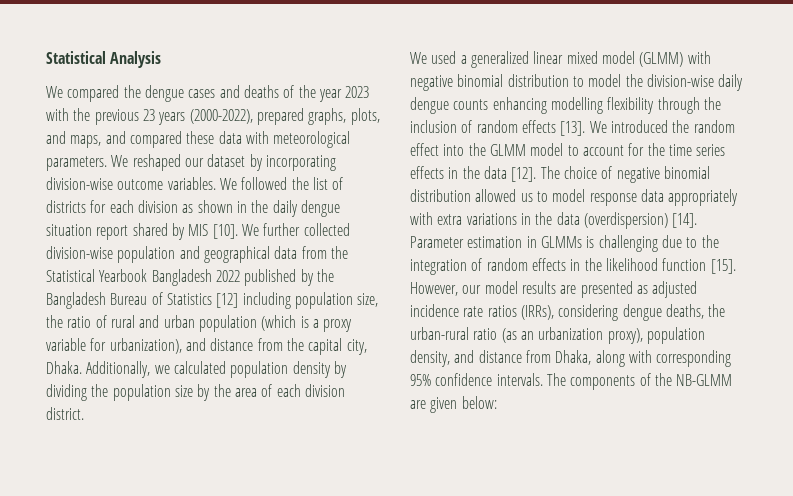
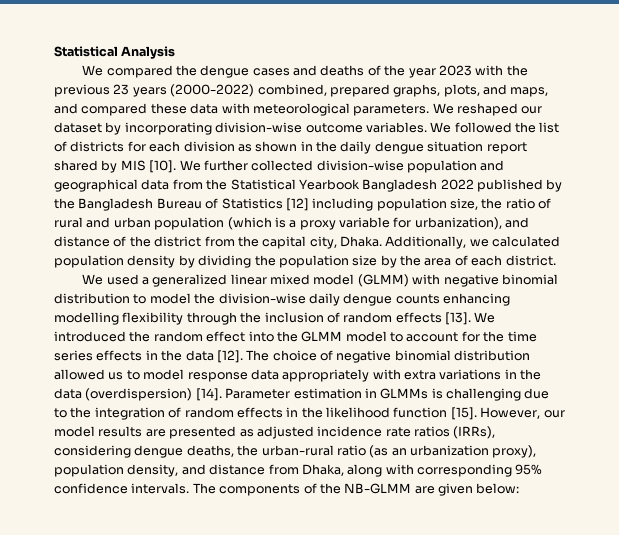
- We compared the dengue cases and deaths of the year 2023 with the previous 23 years (2000-2022), prepared graphs, plots, and maps, and compared these data with meteorological parameters.
+ We compared the dengue cases and deaths of the year 2023 with the previous 23 years (2000-2022) combined, prepared graphs, plots, and maps, and compared these data with meteorological parameters.
- We further collected division-wise population and geographical data from the Statistical Yearbook Bangladesh 2022 published by the Bangladesh Bureau of Statistics [12] including population size, the ratio of rural and urban population (which is a proxy variable for urbanization), and distance from the capital city, Dhaka.
+ We further collected division-wise population and geographical data from the Statistical Yearbook Bangladesh 2022 published by the Bangladesh Bureau of Statistics [12] including population size, the ratio of rural and urban population (which is a proxy variable for urbanization), and distance of the district from the capital city, Dhaka.
- Additionally, we calculated population density by dividing the population size by the area of each division district.
+ Additionally, we calculated population density by dividing the population size by the area of each district.

